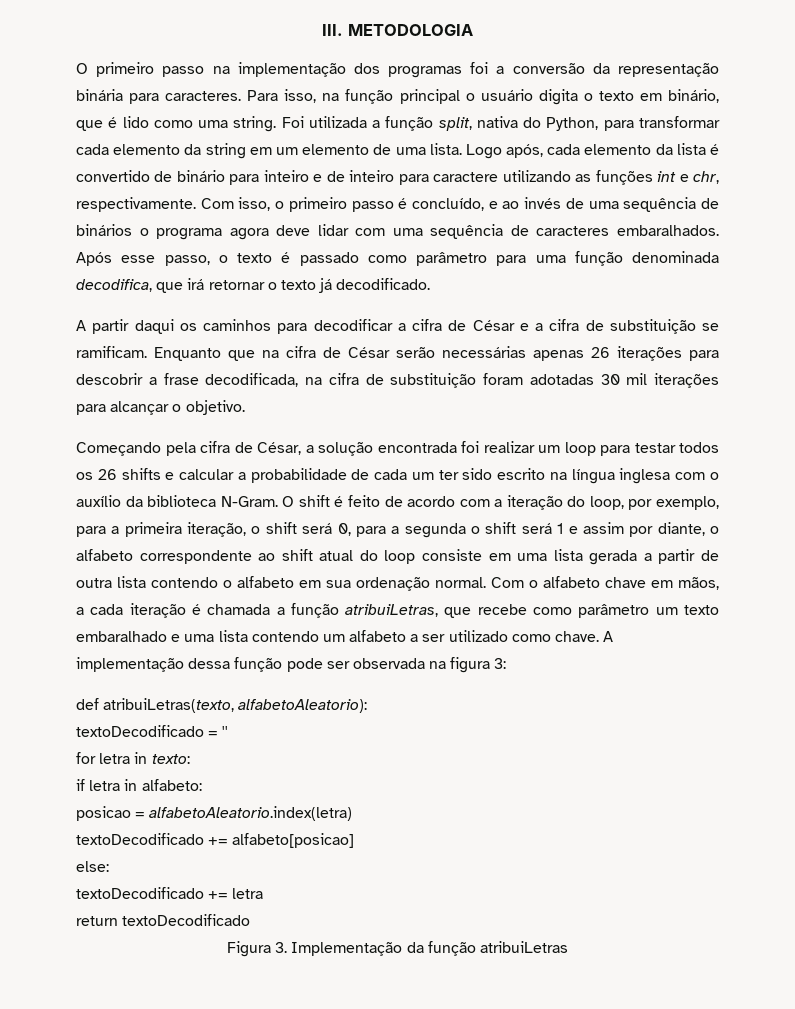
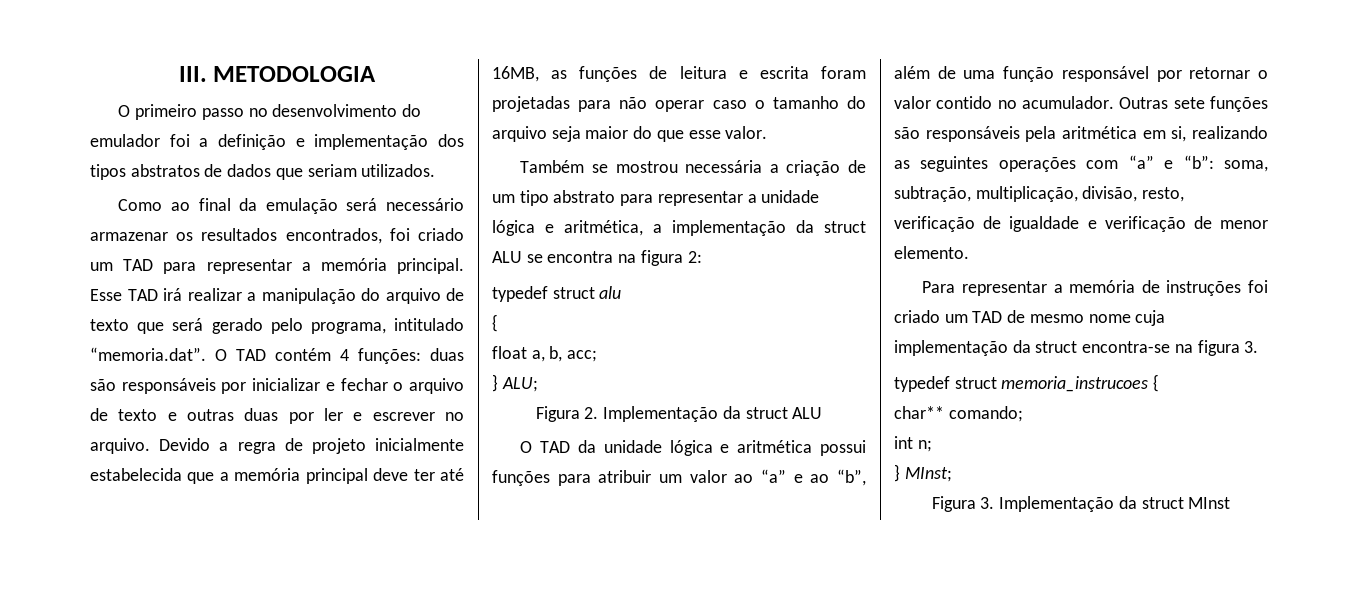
- O primeiro passo na implementação dos programas foi a conversão da representação binária para caracteres. Para isso, na função principal o usuário digita o texto em binário, que é lido como uma string. Foi utilizada a função split, nativa do Python, para transformar cada elemento da string em um elemento de uma lista. Logo após, cada elemento da lista é convertido de binário para inteiro e de inteiro para caractere utilizando as funções int e chr, respectivamente. Com isso, o primeiro passo é concluído, e ao invés de uma sequência de binários o programa agora deve lidar com uma sequência de caracteres embaralhados. Após esse passo, o texto é passado como parâmetro para uma função denominada decodifica, que irá retornar o texto já decodificado.
- A partir daqui os caminhos para decodificar a cifra de César e a cifra de substituição se ramificam. Enquanto que na cifra de César serão necessárias apenas 26 iterações para descobrir a frase decodificada, na cifra de substituição foram adotadas 30 mil iterações para alcançar o objetivo.
- Começando pela cifra de César, a solução encontrada foi realizar um loop para testar todos os 26 shifts e calcular a probabilidade de cada um ter sido escrito na língua inglesa com o auxílio da biblioteca N-Gram. O shift é feito de acordo com a iteração do loop, por exemplo, para a primeira iteração, o shift será 0, para a segunda o shift será 1 e assim por diante, o alfabeto correspondente ao shift atual do loop consiste em uma lista gerada a partir de outra lista contendo o alfabeto em sua ordenação normal. Com o alfabeto chave em mãos, a cada iteração é chamada a função atribuiLetras, que recebe como parâmetro um texto embaralhado e uma lista contendo um alfabeto a ser utilizado como chave. A implementação dessa função pode ser observada na figura 3:
- def atribuiLetras(texto, alfabetoAleatorio):
- textoDecodificado = ''
- for letra in texto:
- if letra in alfabeto:
- posicao = alfabetoAleatorio.index(letra)
- textoDecodificado += alfabeto[posicao]
- else:
- textoDecodificado += letra
- return textoDecodificado
+ O primeiro passo no desenvolvimento do emulador foi a definição e implementação dos tipos abstratos de dados que seriam utilizados.
+ Como ao final da emulação será necessário armazenar os resultados encontrados, foi criado um TAD para representar a memória principal. Esse TAD irá realizar a manipulação do arquivo de texto que será gerado pelo programa, intitulado “memoria.dat”. O TAD contém 4 funções: duas são responsáveis por inicializar e fechar o arquivo de texto e outras duas por ler e escrever no arquivo. Devido a regra de projeto inicialmente estabelecida que a memória principal deve ter até 16MB, as funções de leitura e escrita foram projetadas para não operar caso o tamanho do arquivo seja maior do que esse valor.
+ Também se mostrou necessária a criação de um tipo abstrato para representar a unidade lógica e aritmética, a implementação da struct ALU se encontra na figura 2:
+ typedef struct alu
+ {
+ float a, b, acc;
+ } ALU;
+ Figura 2. Implementação da struct ALU
+ O TAD da unidade lógica e aritmética possui funções para atribuir um valor ao “a” e ao “b”, além de uma função responsável por retornar o valor contido no acumulador. Outras sete funções são responsáveis pela aritmética em si, realizando as seguintes operações com “a” e “b”: soma, subtração, multiplicação, divisão, resto, verificação de igualdade e verificação de menor elemento.
+ Para representar a memória de instruções foi criado um TAD de mesmo nome cuja implementação da struct encontra-se na figura 3.
+ typedef struct memoria_instrucoes {
+ char** comando;
+ int n;
+ } MInst;
- Figura 3. Implementação da função atribuiLetras
+ Figura 3. Implementação da struct MInst

